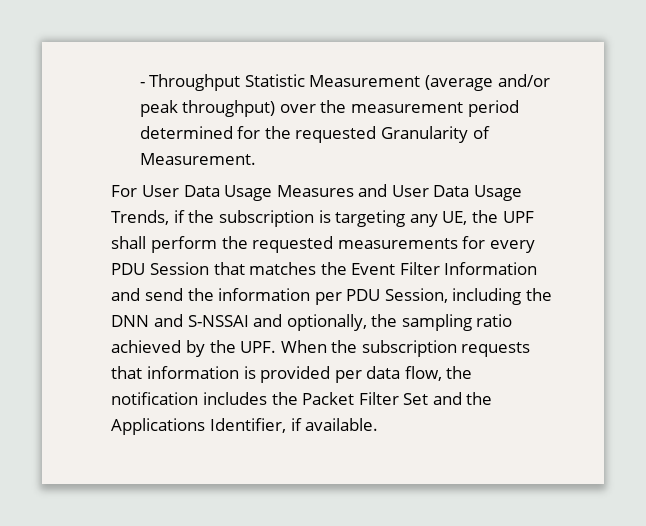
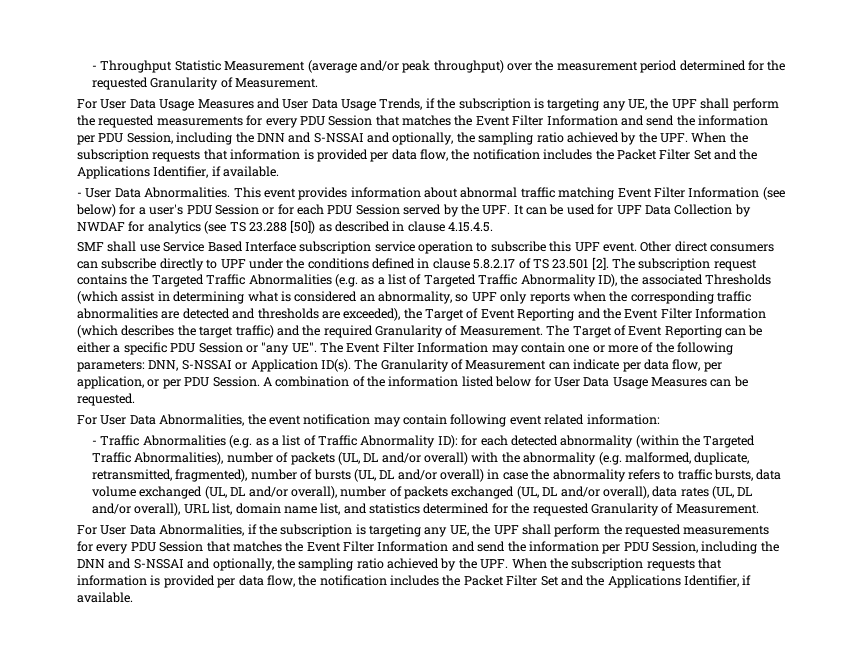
+ - User Data Abnormalities. This event provides information about abnormal traffic matching Event Filter Information (see below) for a user's PDU Session or for each PDU Session served by the UPF. It can be used for UPF Data Collection by NWDAF for analytics (see TS 23.288 [50]) as described in clause 4.15.4.5.
+ SMF shall use Service Based Interface subscription service operation to subscribe this UPF event. Other direct consumers can subscribe directly to UPF under the conditions defined in clause 5.8.2.17 of TS 23.501 [2]. The subscription request contains the Targeted Traffic Abnormalities (e.g. as a list of Targeted Traffic Abnormality ID), the associated Thresholds (which assist in determining what is considered an abnormality, so UPF only reports when the corresponding traffic abnormalities are detected and thresholds are exceeded), the Target of Event Reporting and the Event Filter Information (which describes the target traffic) and the required Granularity of Measurement. The Target of Event Reporting can be either a specific PDU Session or "any UE". The Event Filter Information may contain one or more of the following parameters: DNN, S-NSSAI or Application ID(s). The Granularity of Measurement can indicate per data flow, per application, or per PDU Session. A combination of the information listed below for User Data Usage Measures can be requested.
+ For User Data Abnormalities, the event notification may contain following event related information:
+ - Traffic Abnormalities (e.g. as a list of Traffic Abnormality ID): for each detected abnormality (within the Targeted Traffic Abnormalities), number of packets (UL, DL and/or overall) with the abnormality (e.g. malformed, duplicate, retransmitted, fragmented), number of bursts (UL, DL and/or overall) in case the abnormality refers to traffic bursts, data volume exchanged (UL, DL and/or overall), number of packets exchanged (UL, DL and/or overall), data rates (UL, DL and/or overall), URL list, domain name list, and statistics determined for the requested Granularity of Measurement.
+ For User Data Abnormalities, if the subscription is targeting any UE, the UPF shall perform the requested measurements for every PDU Session that matches the Event Filter Information and send the information per PDU Session, including the DNN and S-NSSAI and optionally, the sampling ratio achieved by the UPF. When the subscription requests that information is provided per data flow, the notification includes the Packet Filter Set and the Applications Identifier, if available.

